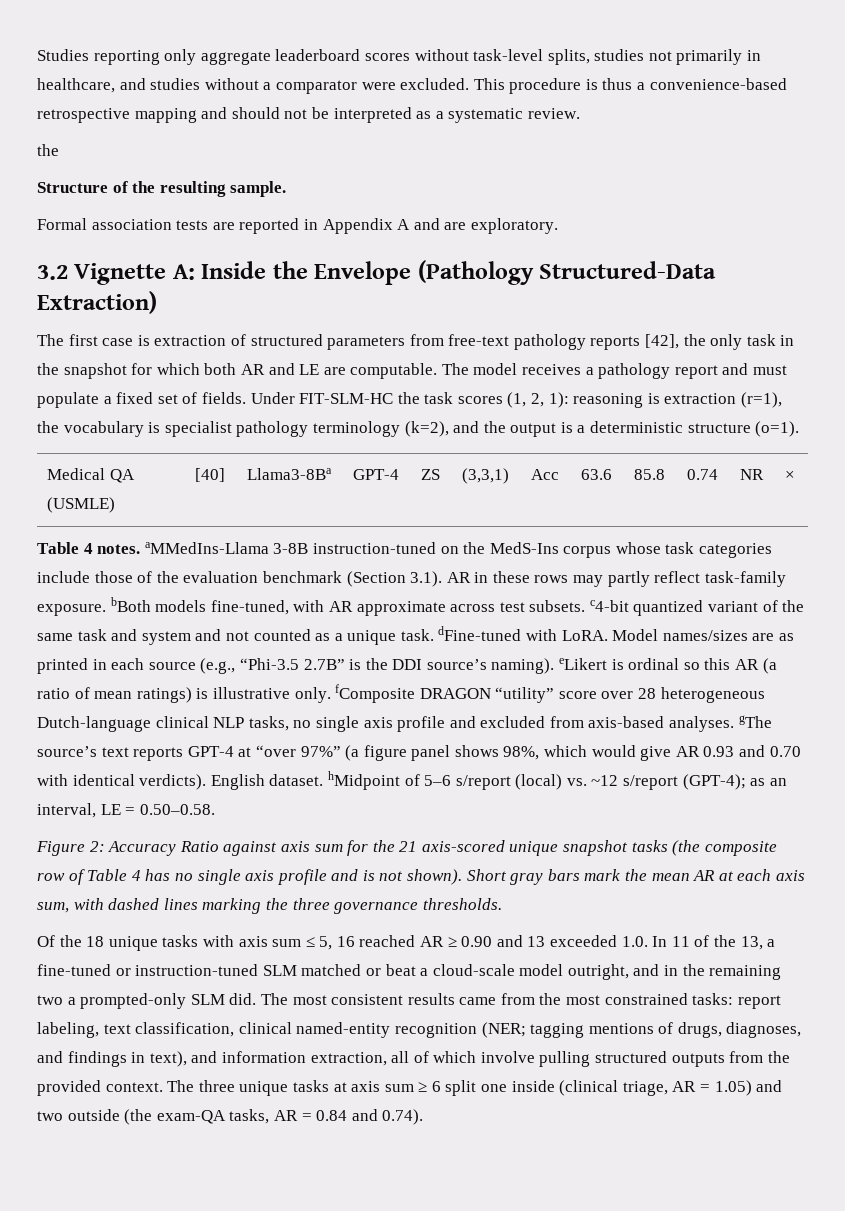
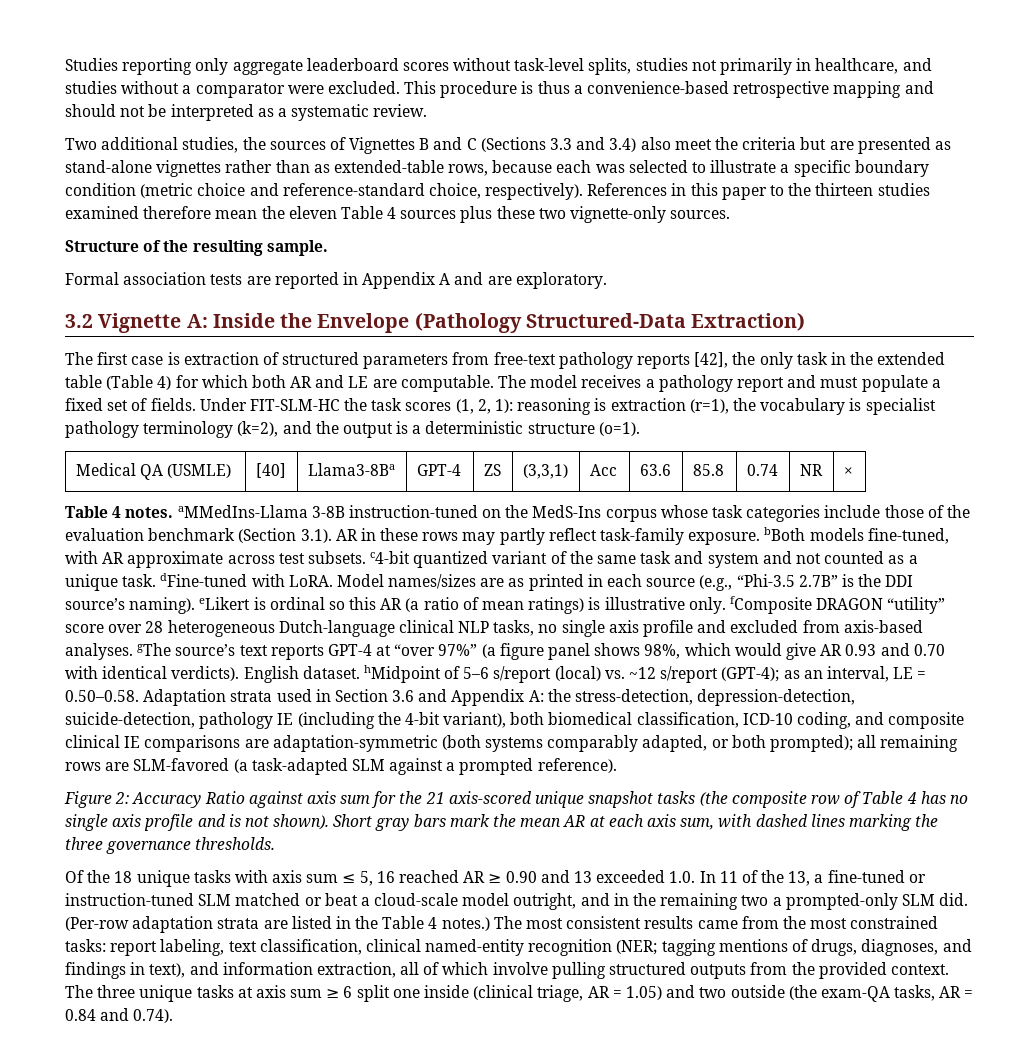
  This procedure is thus a convenience-based retrospective mapping and should not be interpreted as a systematic review.
- the
+ Two additional studies, the sources of Vignettes B and C (Sections 3.3 and 3.4) also meet the criteria but are presented as stand-alone vignettes rather than as extended-table rows, because each was selected to illustrate a specific boundary condition (metric choice and reference-standard choice, respectively). References in this paper to the thirteen studies examined therefore mean the eleven Table 4 sources plus these two vignette-only sources.
- The first case is extraction of structured parameters from free-text pathology reports [42], the only task in the snapshot for which both AR and LE are computable.
+ The first case is extraction of structured parameters from free-text pathology reports [42], the only task in the extended table (Table 4) for which both AR and LE are computable.
- English dataset. hMidpoint of 5–6 s/report (local) vs. ~12 s/report (GPT-4); as an interval, LE = 0.50–0.58.
+ English dataset. hMidpoint of 5–6 s/report (local) vs. ~12 s/report (GPT-4); as an interval, LE = 0.50–0.58. Adaptation strata used in Section 3.6 and Appendix A: the stress-detection, depression-detection, suicide-detection, pathology IE (including the 4-bit variant), both biomedical classification, ICD-10 coding, and composite clinical IE comparisons are adaptation-symmetric (both systems comparably adapted, or both prompted); all remaining rows are SLM-favored (a task-adapted SLM against a prompted reference).
+ (Per-row adaptation strata are listed in the Table 4 notes.)

